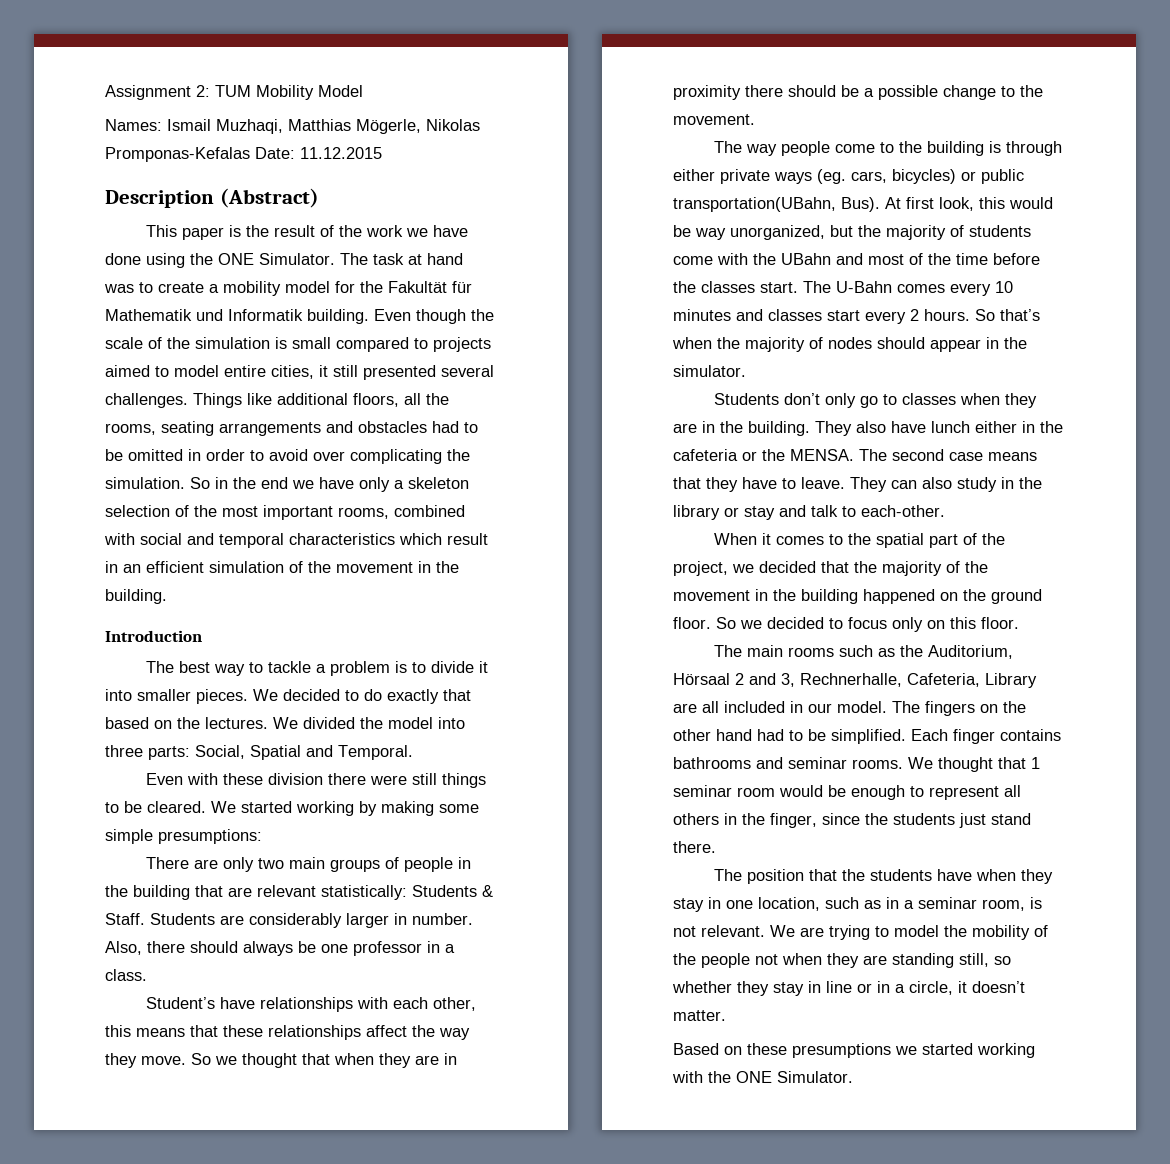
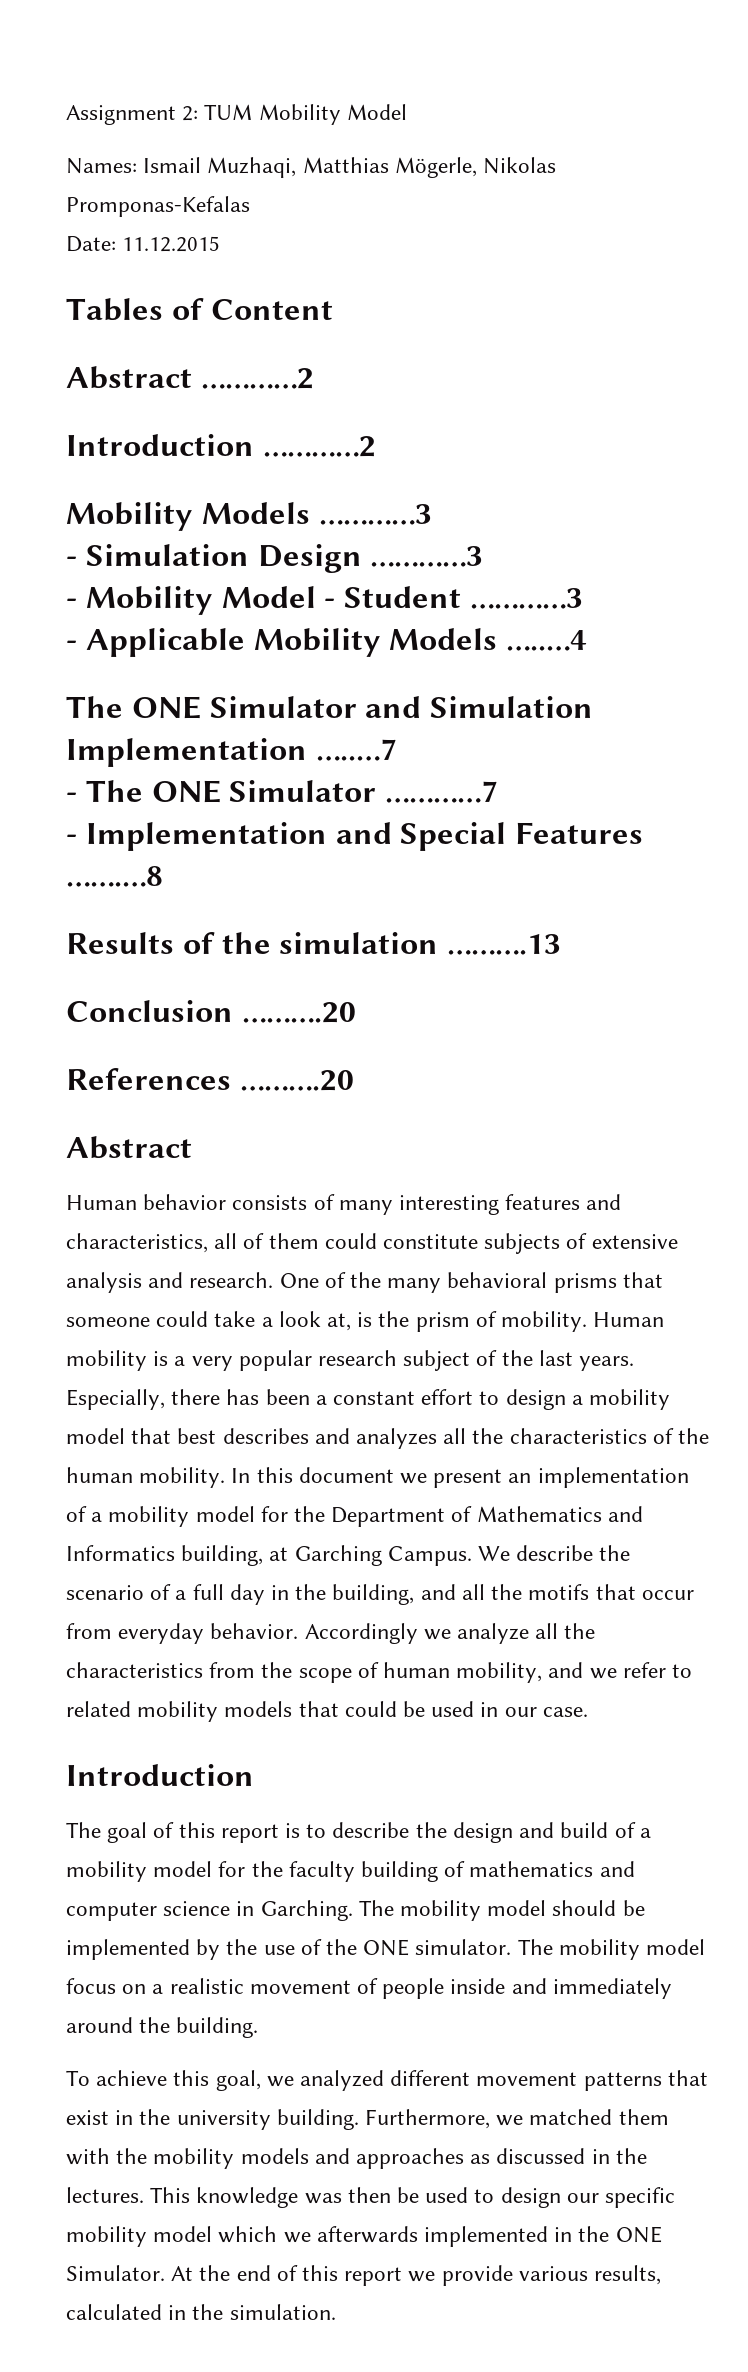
- Names: Ismail Muzhaqi, Matthias Mögerle, Nikolas Promponas-Kefalas Date: 11.12.2015
+ Names: Ismail Muzhaqi, Matthias Mögerle, Nikolas Promponas-Kefalas
+ Date: 11.12.2015
- Description (Abstract)
- This paper is the result of the work we have done using the ONE Simulator. The task at hand was to create a mobility model for the Fakultät für Mathematik und Informatik building. Even though the scale of the simulation is small compared to projects aimed to model entire cities, it still presented several challenges. Things like additional floors, all the rooms, seating arrangements and obstacles had to be omitted in order to avoid over complicating the simulation. So in the end we have only a skeleton selection of the most important rooms, combined with social and temporal characteristics which result in an efficient simulation of the movement in the building.
+ Tables of Content
+ Abstract …………2
+ Introduction …………2
+ Mobility Models …………3
+ - Simulation Design …………3
+ - Mobility Model - Student …………3
+ - Applicable Mobility Models …..…4
+ The ONE Simulator and Simulation Implementation …..…7
+ - The ONE Simulator …………7
+ - Implementation and Special Features …….…8
+ Results of the simulation ……….13
+ Conclusion ……….20
+ References ……….20
+ Abstract
+ Human behavior consists of many interesting features and characteristics, all of them could constitute subjects of extensive analysis and research. One of the many behavioral prisms that someone could take a look at, is the prism of mobility. Human mobility is a very popular research subject of the last years. Especially, there has been a constant effort to design a mobility model that best describes and analyzes all the characteristics of the human mobility. In this document we present an implementation of a mobility model for the Department of Mathematics and Informatics building, at Garching Campus. We describe the scenario of a full day in the building, and all the motifs that occur from everyday behavior. Accordingly we analyze all the characteristics from the scope of human mobility, and we refer to related mobility models that could be used in our case.
  Introduction
- The best way to tackle a problem is to divide it into smaller pieces. We decided to do exactly that based on the lectures. We divided the model into three parts: Social, Spatial and Temporal.
- Even with these division there were still things to be cleared. We started working by making some simple presumptions:
- There are only two main groups of people in the building that are relevant statistically: Students & Staff. Students are considerably larger in number. Also, there should always be one professor in a class.
- Student’s have relationships with each other, this means that these relationships affect the way they move. So we thought that when they are in proximity there should be a possible change to the movement.
- The way people come to the building is through either private ways (eg. cars, bicycles) or public transportation(UBahn, Bus). At first look, this would be way unorganized, but the majority of students come with the UBahn and most of the time before the classes start. The U-Bahn comes every 10 minutes and classes start every 2 hours. So that’s when the majority of nodes should appear in the simulator.
- Students don’t only go to classes when they are in the building. They also have lunch either in the cafeteria or the MENSA. The second case means that they have to leave. They can also study in the library or stay and talk to each-other.
- When it comes to the spatial part of the project, we decided that the majority of the movement in the building happened on the ground floor. So we decided to focus only on this floor.
- The main rooms such as the Auditorium, Hörsaal 2 and 3, Rechnerhalle, Cafeteria, Library are all included in our model. The fingers on the other hand had to be simplified. Each finger contains bathrooms and seminar rooms. We thought that 1 seminar room would be enough to represent all others in the finger, since the students just stand there.
- The position that the students have when they stay in one location, such as in a seminar room, is not relevant. We are trying to model the mobility of the people not when they are standing still, so whether they stay in line or in a circle, it doesn’t matter.
- Based on these presumptions we started working with the ONE Simulator.
+ The goal of this report is to describe the design and build of a mobility model for the faculty building of mathematics and computer science in Garching. The mobility model should be implemented by the use of the ONE simulator. The mobility model focus on a realistic movement of people inside and immediately around the building.
+ To achieve this goal, we analyzed different movement patterns that exist in the university building. Furthermore, we matched them with the mobility models and approaches as discussed in the lectures. This knowledge was then be used to design our specific mobility model which we afterwards implemented in the ONE Simulator. At the end of this report we provide various results, calculated in the simulation.

